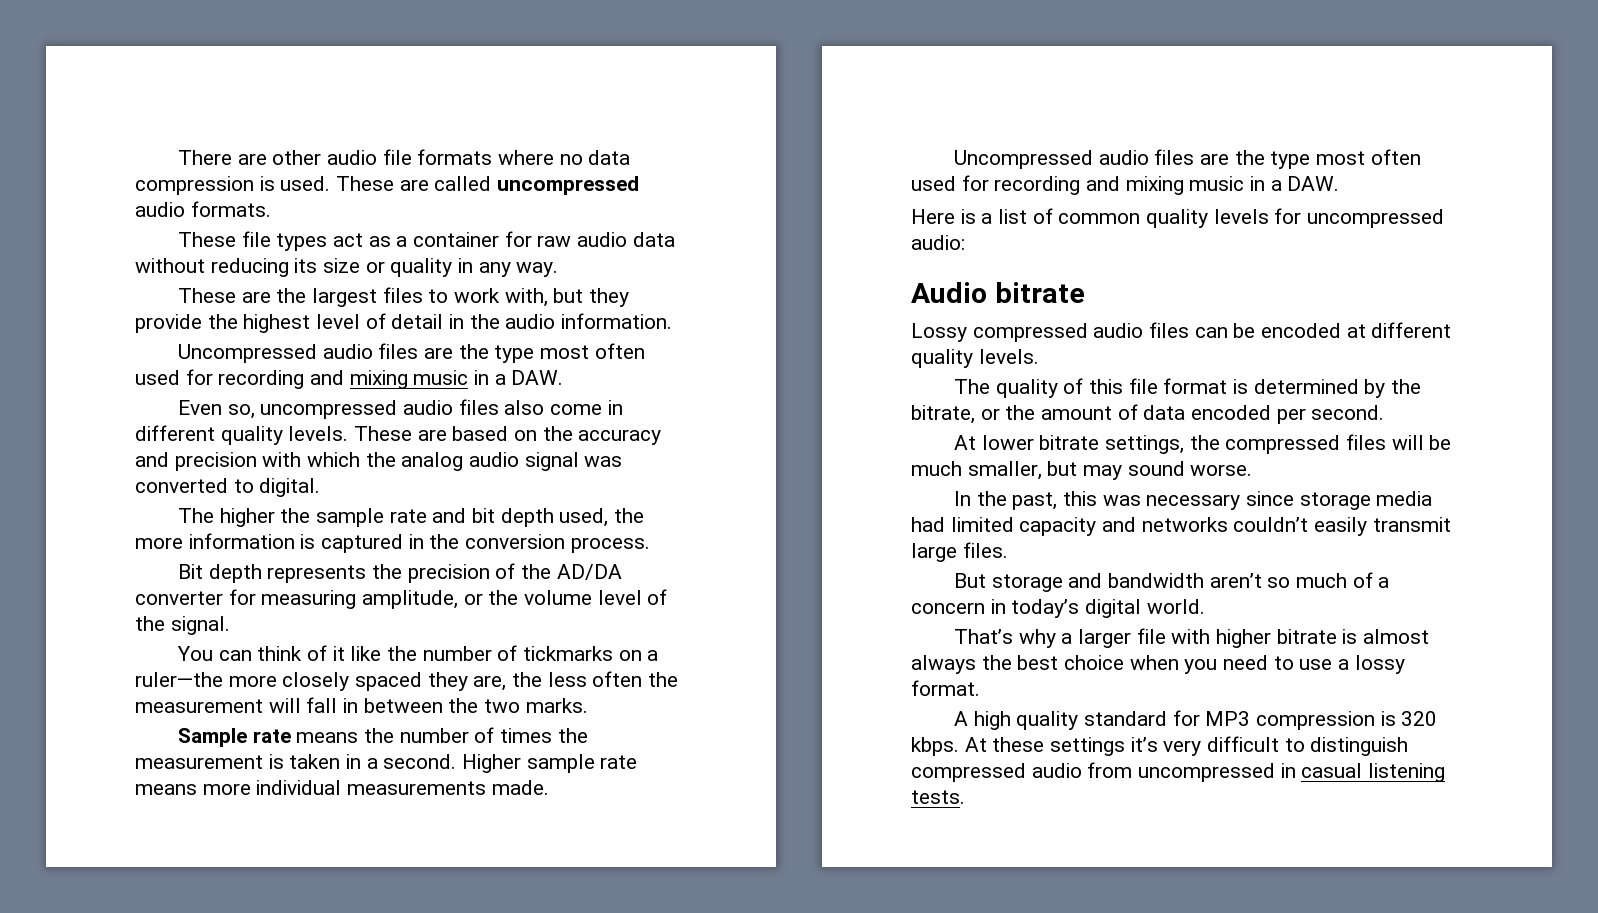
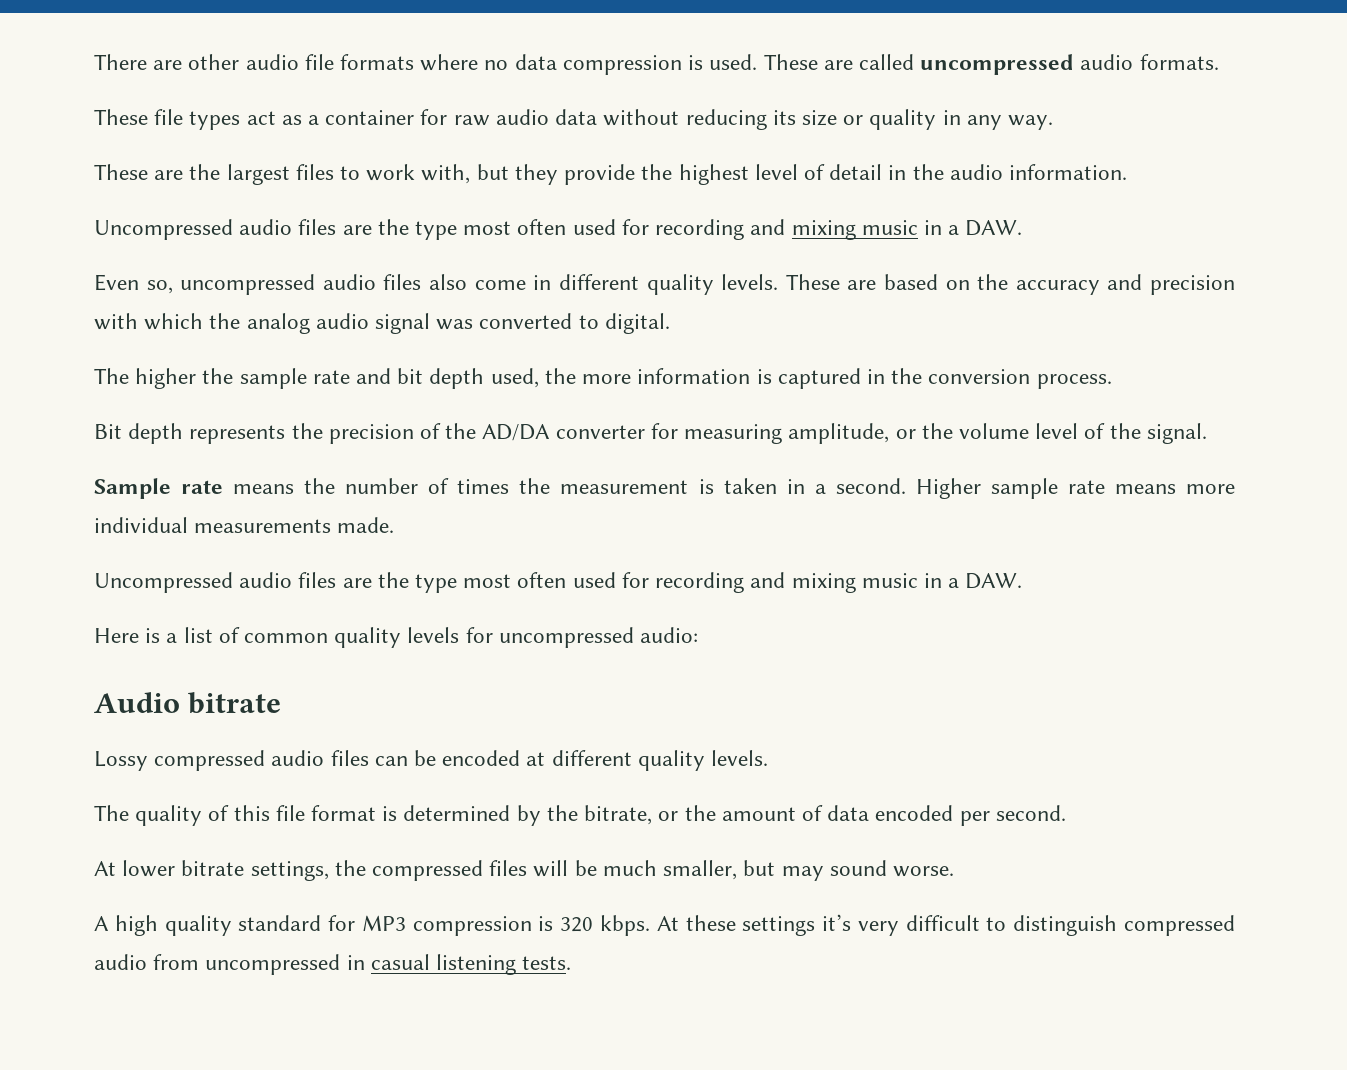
- You can think of it like the number of tickmarks on a ruler—the more closely spaced they are, the less often the measurement will fall in between the two marks.
- In the past, this was necessary since storage media had limited capacity and networks couldn’t easily transmit large files.
- But storage and bandwidth aren’t so much of a concern in today’s digital world.
- That’s why a larger file with higher bitrate is almost always the best choice when you need to use a lossy format.

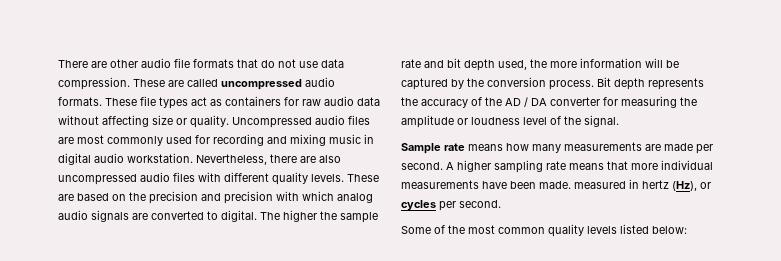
- There are other audio file formats where no data compression is used.
+ There are other audio file formats that do not use data compression.
- These are called uncompressed audio formats.
- These file types act as a container for raw audio data without reducing its size or quality in any way.
- These are the largest files to work with, but they provide the highest level of detail in the audio information.
- Uncompressed audio files are the type most often used for recording and mixing music in a DAW.
- Even so, uncompressed audio files also come in different quality levels.
+ These are called uncompressed audio formats. These file types act as containers for raw audio data without affecting size or quality. Uncompressed audio files are most commonly used for recording and mixing music in digital audio workstation. Nevertheless, there are also uncompressed audio files with different quality levels.
- These are based on the accuracy and precision with which the analog audio signal was converted to digital.
- The higher the sample rate and bit depth used, the more information is captured in the conversion process.
- Bit depth represents the precision of the AD/DA converter for measuring amplitude, or the volume level of the signal.
+ These are based on the precision and precision with which analog audio signals are converted to digital. The higher the sample rate and bit depth used, the more information will be captured by the conversion process. Bit depth represents the accuracy of the AD / DA converter for measuring the amplitude or loudness level of the signal.
- Sample rate means the number of times the measurement is taken in a second. Higher sample rate means more individual measurements made.
- Uncompressed audio files are the type most often used for recording and mixing music in a DAW.
- Here is a list of common quality levels for uncompressed audio:
- Audio bitrate
- Lossy compressed audio files can be encoded at different quality levels.
- The quality of this file format is determined by the bitrate, or the amount of data encoded per second.
- At lower bitrate settings, the compressed files will be much smaller, but may sound worse.
- A high quality standard for MP3 compression is 320 kbps. At these settings it’s very difficult to distinguish compressed audio from uncompressed in casual listening tests.
+ Sample rate means how many measurements are made per second. A higher sampling rate means that more individual measurements have been made. measured in hertz (Hz), or cycles per second.
+ Some of the most common quality levels listed below:

